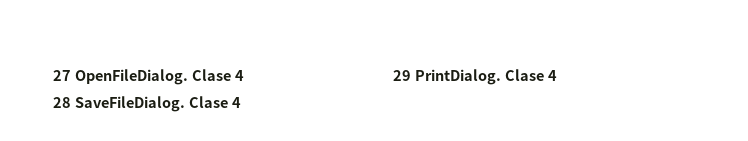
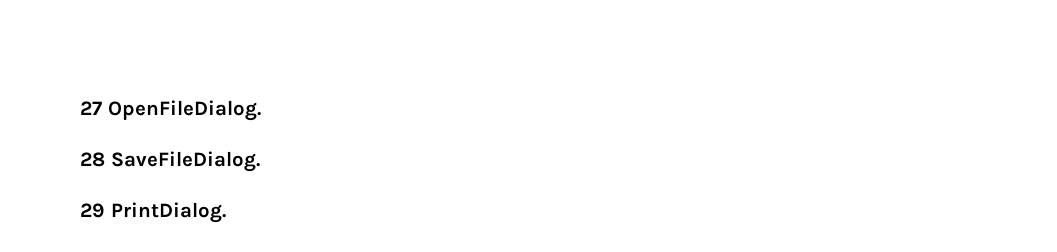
- 27 OpenFileDialog. Clase 4
+ 27 OpenFileDialog.
- 28 SaveFileDialog. Clase 4
+ 28 SaveFileDialog.
- 29 PrintDialog. Clase 4
+ 29 PrintDialog.

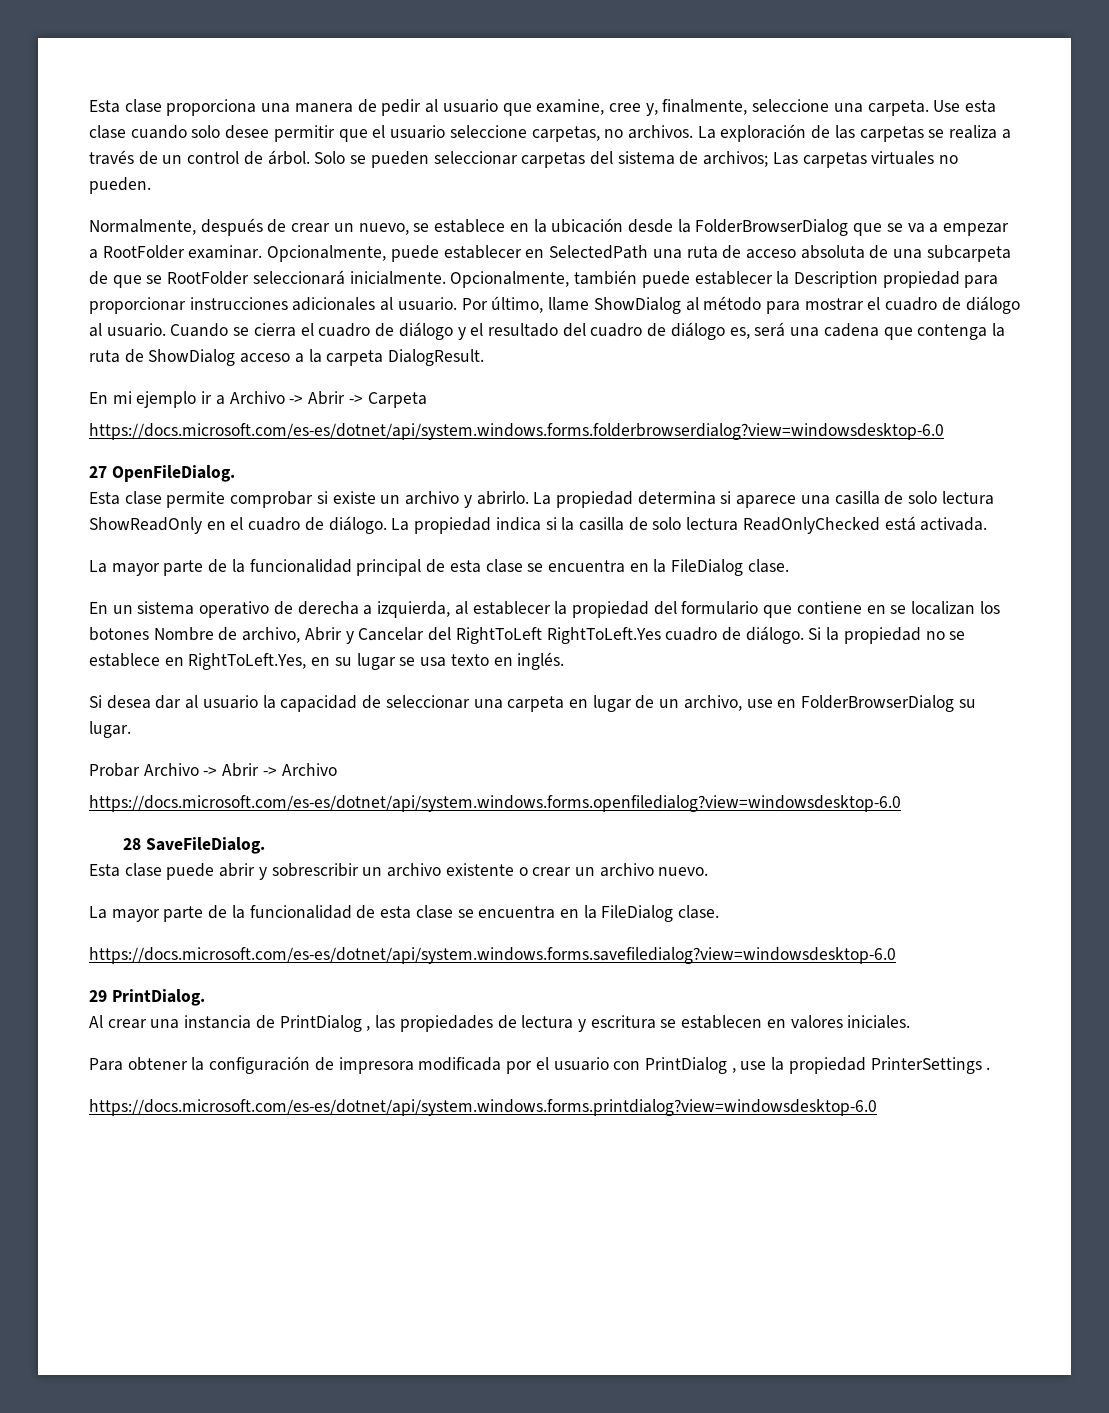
+ Esta clase proporciona una manera de pedir al usuario que examine, cree y, finalmente, seleccione una carpeta. Use esta clase cuando solo desee permitir que el usuario seleccione carpetas, no archivos. La exploración de las carpetas se realiza a través de un control de árbol. Solo se pueden seleccionar carpetas del sistema de archivos; Las carpetas virtuales no pueden.
+ Normalmente, después de crear un nuevo, se establece en la ubicación desde la FolderBrowserDialog que se va a empezar a RootFolder examinar. Opcionalmente, puede establecer en SelectedPath una ruta de acceso absoluta de una subcarpeta de que se RootFolder seleccionará inicialmente. Opcionalmente, también puede establecer la Description propiedad para proporcionar instrucciones adicionales al usuario. Por último, llame ShowDialog al método para mostrar el cuadro de diálogo al usuario. Cuando se cierra el cuadro de diálogo y el resultado del cuadro de diálogo es, será una cadena que contenga la ruta de ShowDialog acceso a la carpeta DialogResult.
+ En mi ejemplo ir a Archivo -> Abrir -> Carpeta
+ https://docs.microsoft.com/es-es/dotnet/api/system.windows.forms.folderbrowserdialog?view=windowsdesktop-6.0
  27 OpenFileDialog.
+ Esta clase permite comprobar si existe un archivo y abrirlo. La propiedad determina si aparece una casilla de solo lectura ShowReadOnly en el cuadro de diálogo. La propiedad indica si la casilla de solo lectura ReadOnlyChecked está activada.
+ La mayor parte de la funcionalidad principal de esta clase se encuentra en la FileDialog clase.
+ En un sistema operativo de derecha a izquierda, al establecer la propiedad del formulario que contiene en se localizan los botones Nombre de archivo, Abrir y Cancelar del RightToLeft RightToLeft.Yes cuadro de diálogo. Si la propiedad no se establece en RightToLeft.Yes, en su lugar se usa texto en inglés.
+ Si desea dar al usuario la capacidad de seleccionar una carpeta en lugar de un archivo, use en FolderBrowserDialog su lugar.
+ Probar Archivo -> Abrir -> Archivo
+ https://docs.microsoft.com/es-es/dotnet/api/system.windows.forms.openfiledialog?view=windowsdesktop-6.0
  28 SaveFileDialog.
+ Esta clase puede abrir y sobrescribir un archivo existente o crear un archivo nuevo.
+ La mayor parte de la funcionalidad de esta clase se encuentra en la FileDialog clase.
+ https://docs.microsoft.com/es-es/dotnet/api/system.windows.forms.savefiledialog?view=windowsdesktop-6.0
  29 PrintDialog.
+ Al crear una instancia de PrintDialog , las propiedades de lectura y escritura se establecen en valores iniciales.
+ Para obtener la configuración de impresora modificada por el usuario con PrintDialog , use la propiedad PrinterSettings .
+ https://docs.microsoft.com/es-es/dotnet/api/system.windows.forms.printdialog?view=windowsdesktop-6.0

